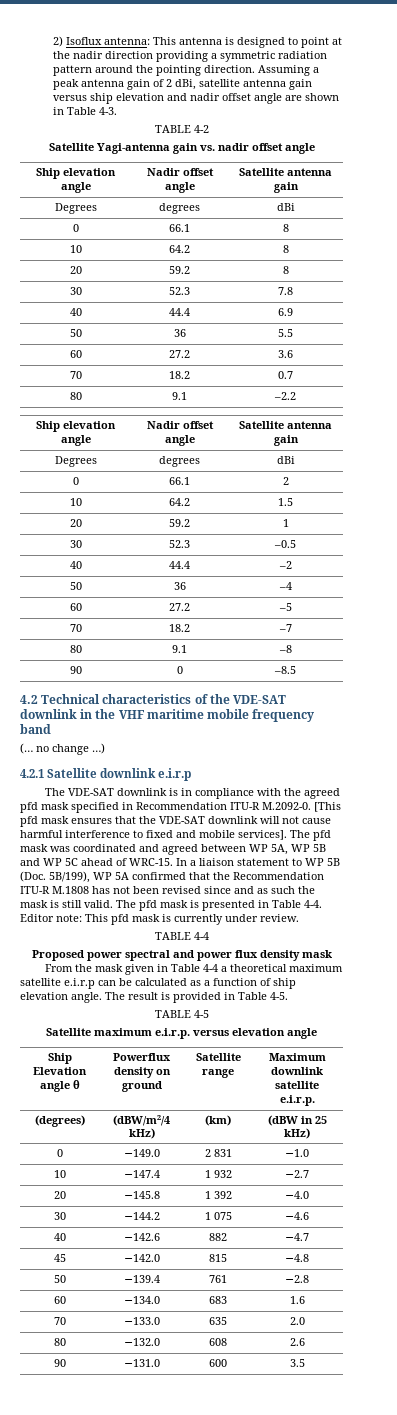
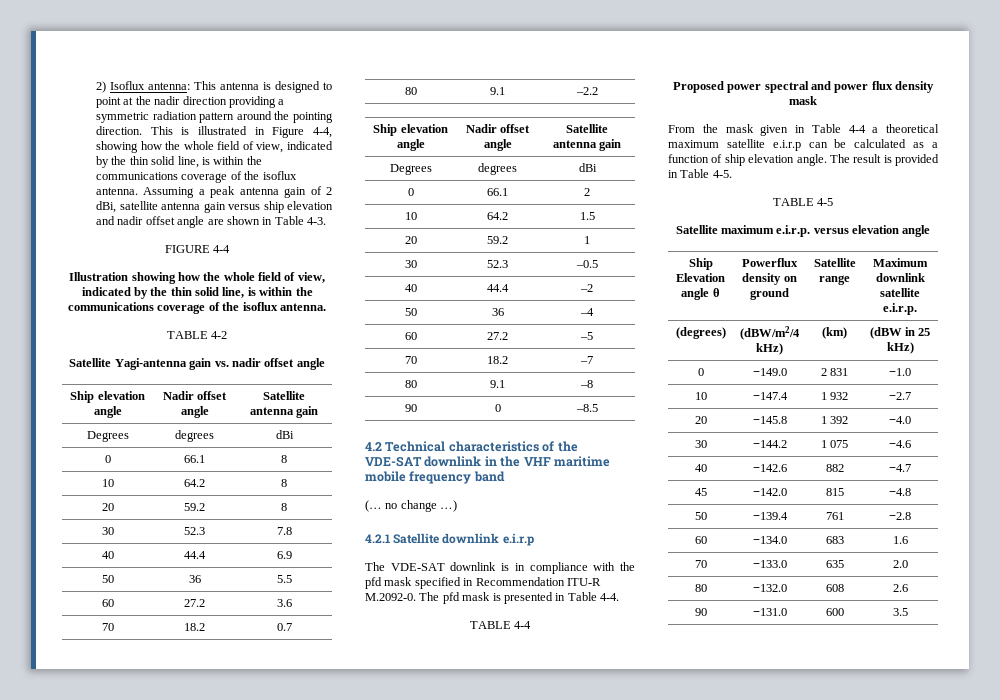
+ This is illustrated in Figure 4-4, showing how the whole field of view, indicated by the thin solid line, is within the communications coverage of the isoflux antenna.
+ FIGURE 4-4
+ Illustration showing how the whole field of view, indicated by the thin solid line, is within the communications coverage of the isoflux antenna.
- The VDE-SAT downlink is in compliance with the agreed pfd mask specified in Recommendation ITU-R M.2092-0. [This pfd mask ensures that the VDE-SAT downlink will not cause harmful interference to fixed and mobile services]. The pfd mask was coordinated and agreed between WP 5A, WP 5B and WP 5C ahead of WRC-15. In a liaison statement to WP 5B (Doc. 5B/199), WP 5A confirmed that the Recommendation ITU-R M.1808 has not been revised since and as such the mask is still valid. The pfd mask is presented in Table 4-4. Editor note: This pfd mask is currently under review.
+ The VDE-SAT downlink is in compliance with the pfd mask specified in Recommendation ITU-R M.2092-0. The pfd mask is presented in Table 4-4.

